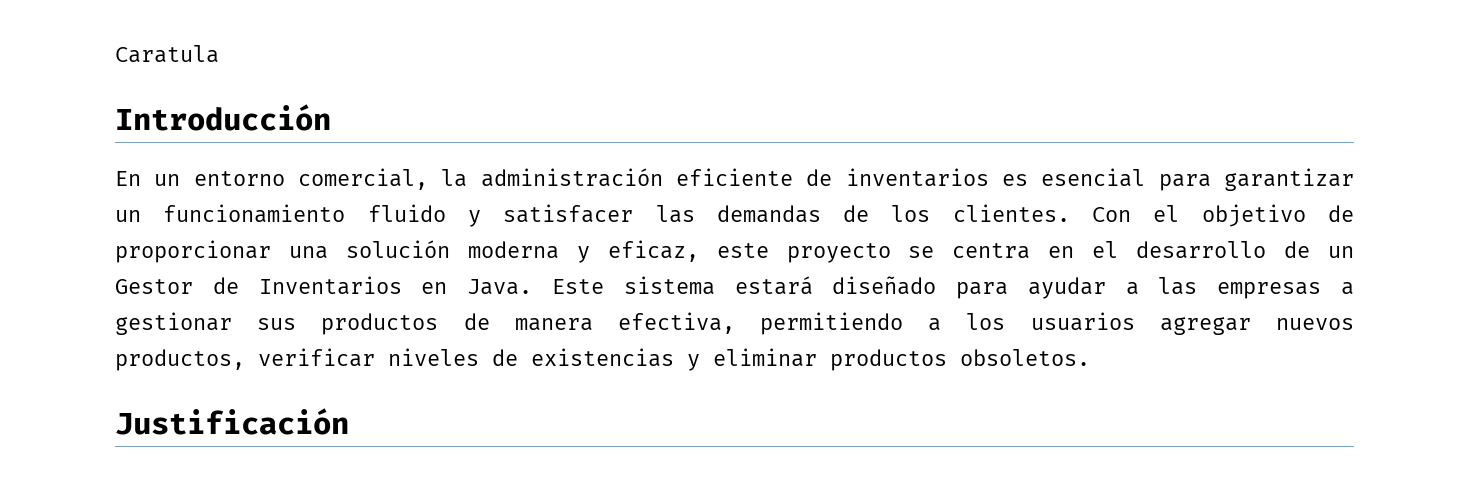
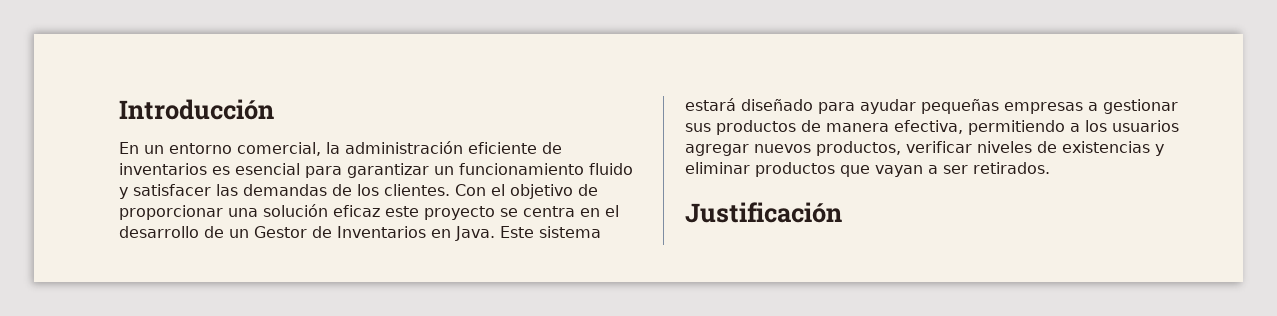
- Caratula
- Con el objetivo de proporcionar una solución moderna y eficaz, este proyecto se centra en el desarrollo de un Gestor de Inventarios en Java.
+ Con el objetivo de proporcionar una solución eficaz este proyecto se centra en el desarrollo de un Gestor de Inventarios en Java.
- Este sistema estará diseñado para ayudar a las empresas a gestionar sus productos de manera efectiva, permitiendo a los usuarios agregar nuevos productos, verificar niveles de existencias y eliminar productos obsoletos.
+ Este sistema estará diseñado para ayudar pequeñas empresas a gestionar sus productos de manera efectiva, permitiendo a los usuarios agregar nuevos productos, verificar niveles de existencias y eliminar productos que vayan a ser retirados.

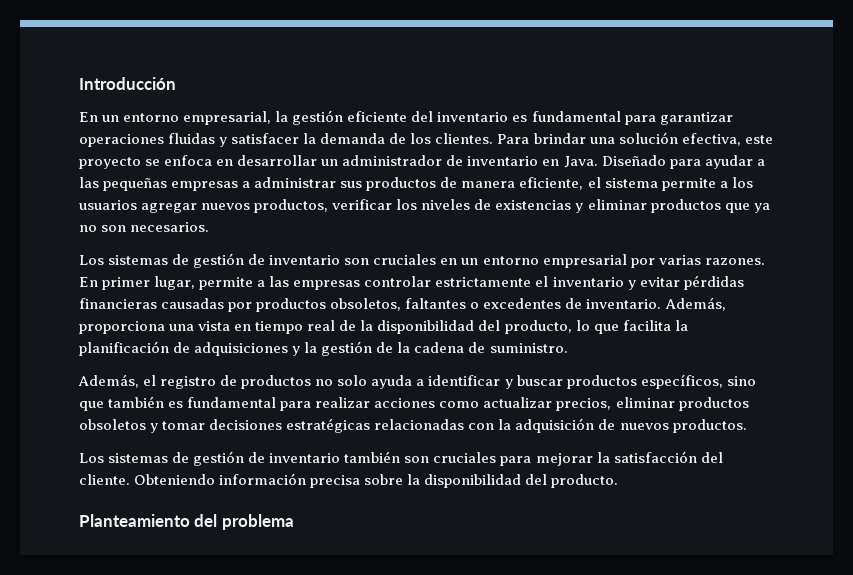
- En un entorno comercial, la administración eficiente de inventarios es esencial para garantizar un funcionamiento fluido y satisfacer las demandas de los clientes. Con el objetivo de proporcionar una solución eficaz este proyecto se centra en el desarrollo de un Gestor de Inventarios en Java. Este sistema estará diseñado para ayudar pequeñas empresas a gestionar sus productos de manera efectiva, permitiendo a los usuarios agregar nuevos productos, verificar niveles de existencias y eliminar productos que vayan a ser retirados.
- Justificación
+ En un entorno empresarial, la gestión eficiente del inventario es fundamental para garantizar operaciones fluidas y satisfacer la demanda de los clientes. Para brindar una solución efectiva, este proyecto se enfoca en desarrollar un administrador de inventario en Java. Diseñado para ayudar a las pequeñas empresas a administrar sus productos de manera eficiente, el sistema permite a los usuarios agregar nuevos productos, verificar los niveles de existencias y eliminar productos que ya no son necesarios.
+ Los sistemas de gestión de inventario son cruciales en un entorno empresarial por varias razones. En primer lugar, permite a las empresas controlar estrictamente el inventario y evitar pérdidas financieras causadas por productos obsoletos, faltantes o excedentes de inventario. Además, proporciona una vista en tiempo real de la disponibilidad del producto, lo que facilita la planificación de adquisiciones y la gestión de la cadena de suministro.
+ Además, el registro de productos no solo ayuda a identificar y buscar productos específicos, sino que también es fundamental para realizar acciones como actualizar precios, eliminar productos obsoletos y tomar decisiones estratégicas relacionadas con la adquisición de nuevos productos.
+ Los sistemas de gestión de inventario también son cruciales para mejorar la satisfacción del cliente. Obteniendo información precisa sobre la disponibilidad del producto.
+ Planteamiento del problema

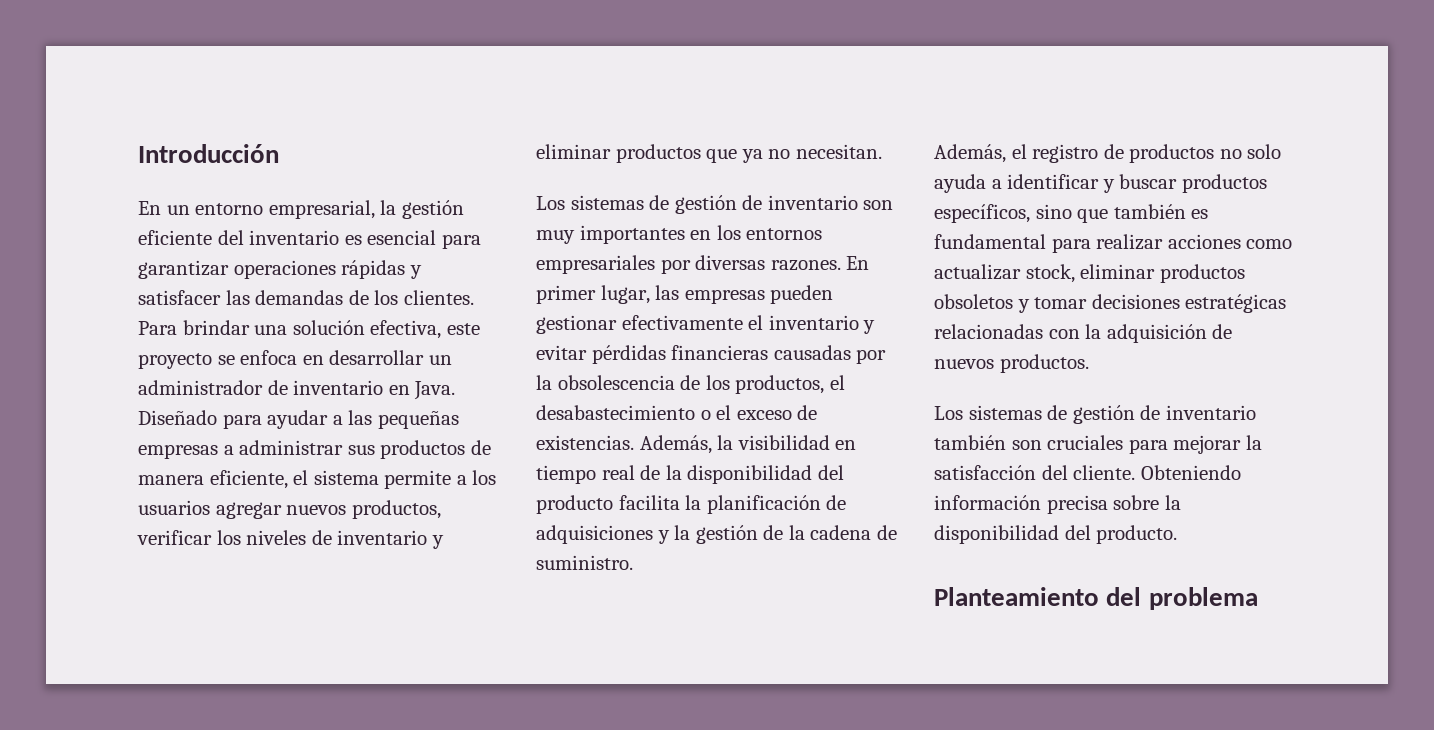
- En un entorno empresarial, la gestión eficiente del inventario es fundamental para garantizar operaciones fluidas y satisfacer la demanda de los clientes.
+ En un entorno empresarial, la gestión eficiente del inventario es esencial para garantizar operaciones rápidas y satisfacer las demandas de los clientes.
- Diseñado para ayudar a las pequeñas empresas a administrar sus productos de manera eficiente, el sistema permite a los usuarios agregar nuevos productos, verificar los niveles de existencias y eliminar productos que ya no son necesarios.
+ Diseñado para ayudar a las pequeñas empresas a administrar sus productos de manera eficiente, el sistema permite a los usuarios agregar nuevos productos, verificar los niveles de inventario y eliminar productos que ya no necesitan.
- Los sistemas de gestión de inventario son cruciales en un entorno empresarial por varias razones. En primer lugar, permite a las empresas controlar estrictamente el inventario y evitar pérdidas financieras causadas por productos obsoletos, faltantes o excedentes de inventario. Además, proporciona una vista en tiempo real de la disponibilidad del producto, lo que facilita la planificación de adquisiciones y la gestión de la cadena de suministro.
+ Los sistemas de gestión de inventario son muy importantes en los entornos empresariales por diversas razones. En primer lugar, las empresas pueden gestionar efectivamente el inventario y evitar pérdidas financieras causadas por la obsolescencia de los productos, el desabastecimiento o el exceso de existencias. Además, la visibilidad en tiempo real de la disponibilidad del producto facilita la planificación de adquisiciones y la gestión de la cadena de suministro.
- Además, el registro de productos no solo ayuda a identificar y buscar productos específicos, sino que también es fundamental para realizar acciones como actualizar precios, eliminar productos obsoletos y tomar decisiones estratégicas relacionadas con la adquisición de nuevos productos.
+ Además, el registro de productos no solo ayuda a identificar y buscar productos específicos, sino que también es fundamental para realizar acciones como actualizar stock, eliminar productos obsoletos y tomar decisiones estratégicas relacionadas con la adquisición de nuevos productos.

